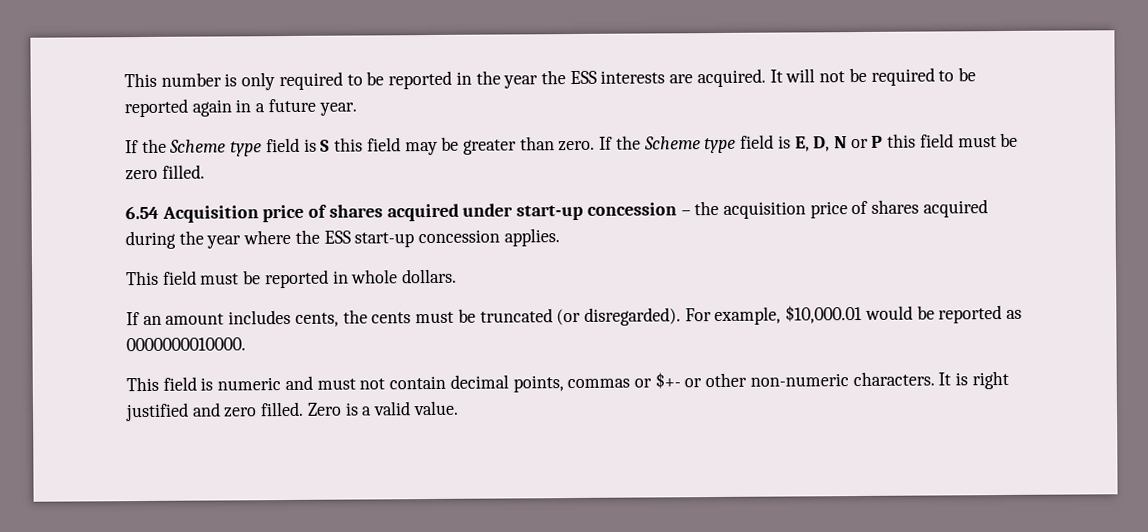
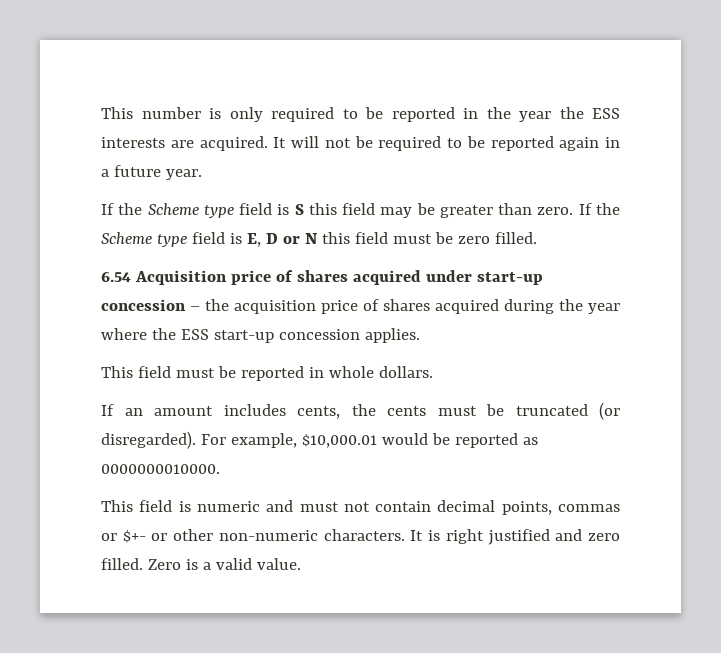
- If the Scheme type field is E, D, N or P this field must be zero filled.
+ If the Scheme type field is E, D or N this field must be zero filled.

